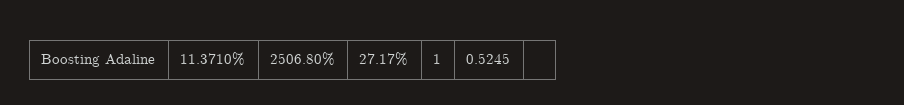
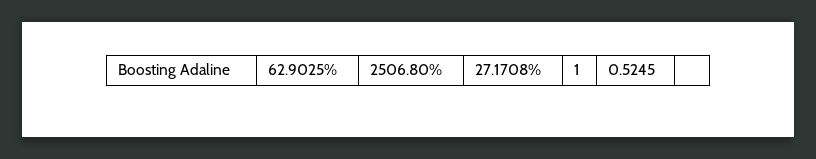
- Boosting Adaline | 11.3710% | 2506.80% | 27.17% | 1 | 0.5245 |
+ Boosting Adaline | 62.9025% | 2506.80% | 27.1708% | 1 | 0.5245 |

